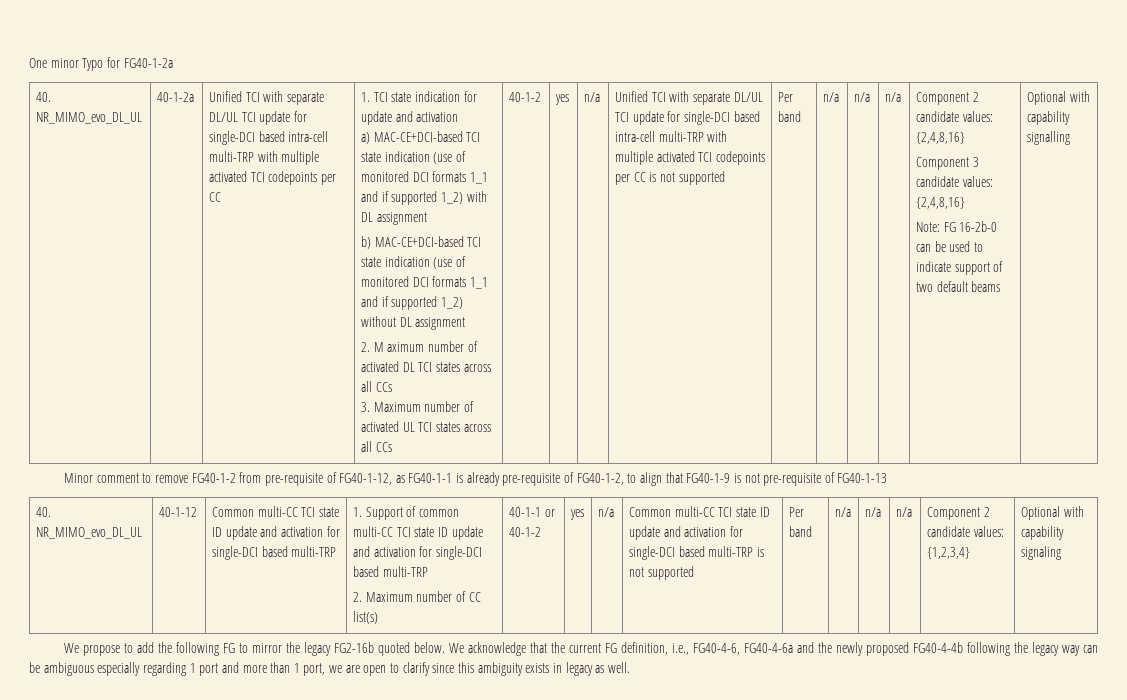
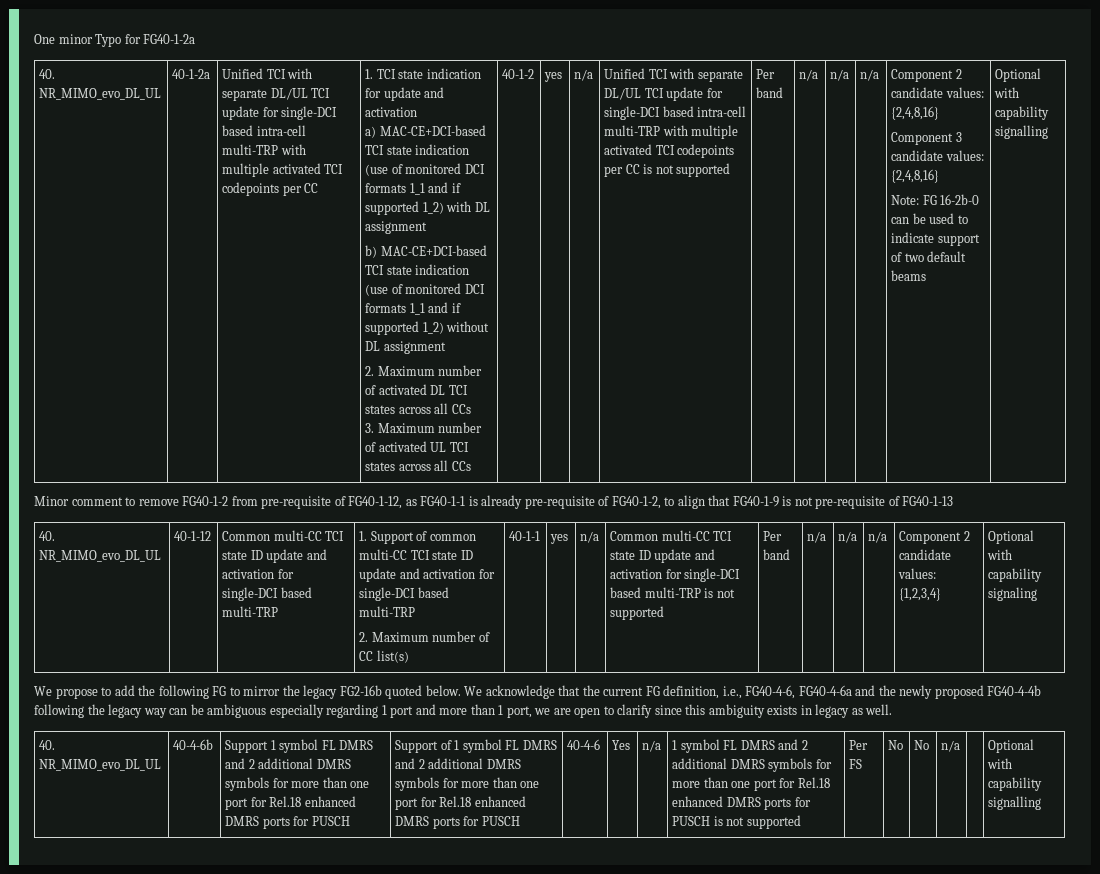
- 2. M aximum number of activated DL TCI states across all CCs
+ 2. Maximum number of activated DL TCI states across all CCs
- 40-1-1 or 40-1-2
+ 40-1-1
+ 40. NR_MIMO_evo_DL_UL | 40-4-6b | Support 1 symbol FL DMRS and 2 additional DMRS symbols for more than one port for Rel.18 enhanced DMRS ports for PUSCH | Support of 1 symbol FL DMRS and 2 additional DMRS symbols for more than one port for Rel.18 enhanced DMRS ports for PUSCH | 40-4-6 | Yes | n/a | 1 symbol FL DMRS and 2 additional DMRS symbols for more than one port for Rel.18 enhanced DMRS ports for PUSCH is not supported | Per FS | No | No | n/a | | Optional with capability signalling

